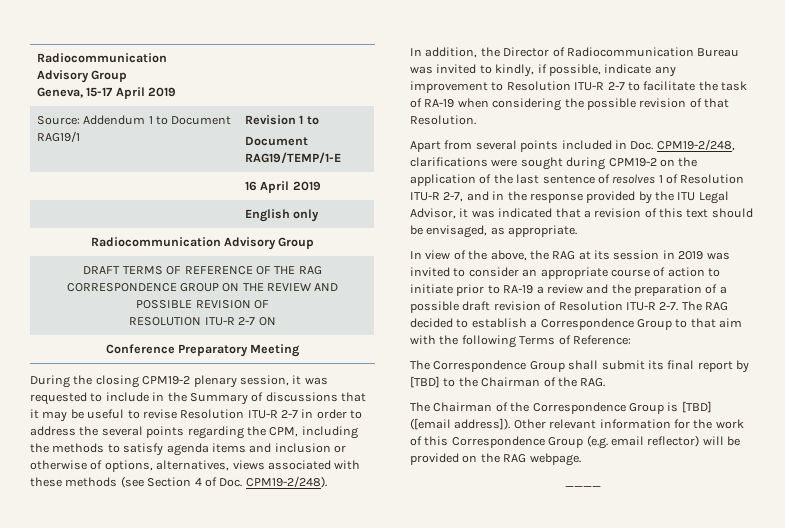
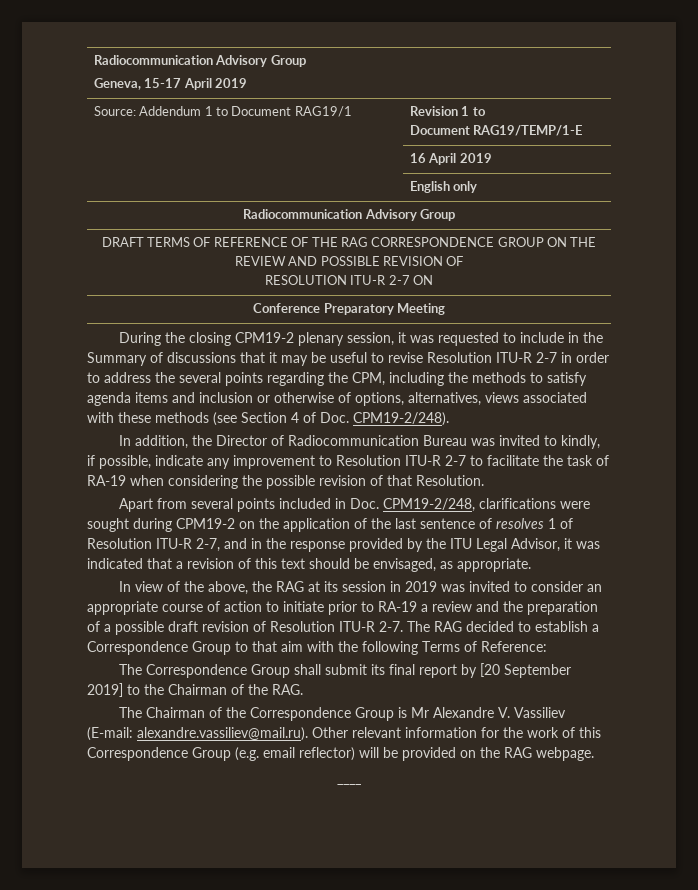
- The Correspondence Group shall submit its final report by [TBD] to the Chairman of the RAG.
+ The Correspondence Group shall submit its final report by [20 September 2019] to the Chairman of the RAG.
- The Chairman of the Correspondence Group is [TBD] ([email address]). Other relevant information for the work of this Correspondence Group (e.g. email reflector) will be provided on the RAG webpage.
+ The Chairman of the Correspondence Group is Mr Alexandre V. Vassiliev (E-mail: alexandre.vassiliev@mail.ru). Other relevant information for the work of this Correspondence Group (e.g. email reflector) will be provided on the RAG webpage.

